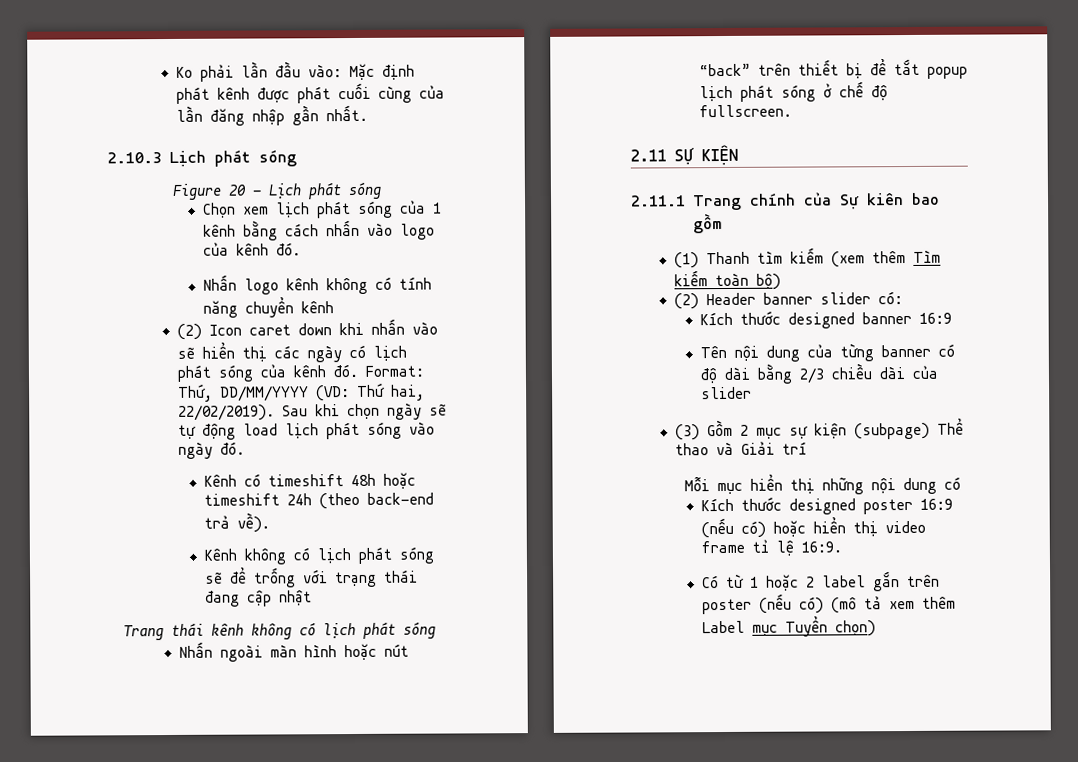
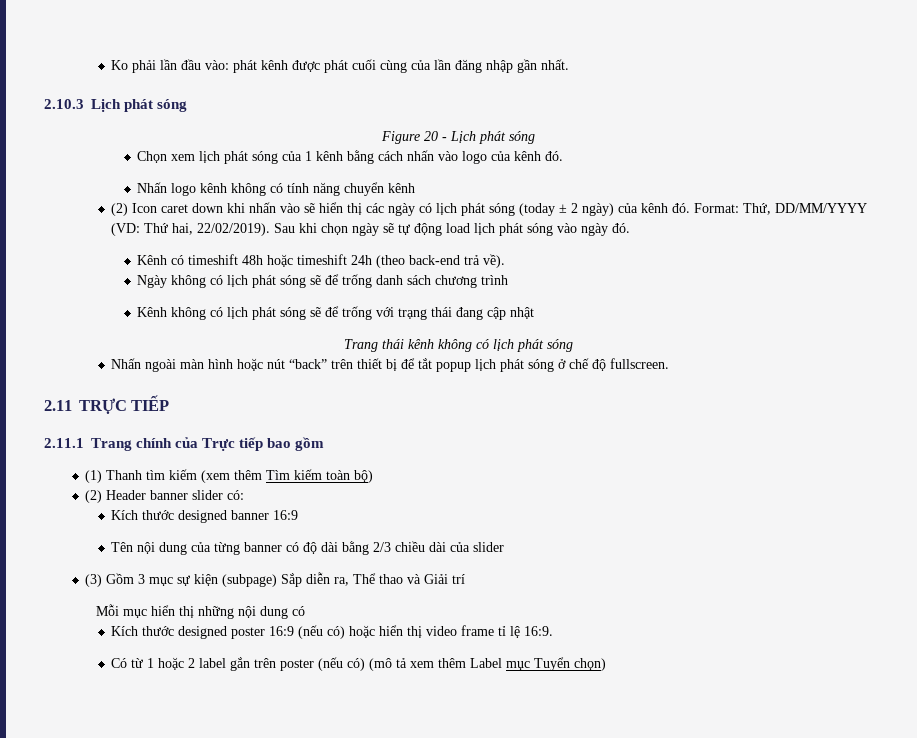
- Ko phải lần đầu vào: Mặc định phát kênh được phát cuối cùng của lần đăng nhập gần nhất.
+ Ko phải lần đầu vào: phát kênh được phát cuối cùng của lần đăng nhập gần nhất.
- (2) Icon caret down khi nhấn vào sẽ hiển thị các ngày có lịch phát sóng của kênh đó.
+ (2) Icon caret down khi nhấn vào sẽ hiển thị các ngày có lịch phát sóng (today ± 2 ngày) của kênh đó.
+ Ngày không có lịch phát sóng sẽ để trống danh sách chương trình
- 2.11 SỰ KIỆN
+ 2.11 TRỰC TIẾP
- 2.11.1 Trang chính của Sự kiên bao gồm
+ 2.11.1 Trang chính của Trực tiếp bao gồm
- (3) Gồm 2 mục sự kiện (subpage) Thể thao và Giải trí
+ (3) Gồm 3 mục sự kiện (subpage) Sắp diễn ra, Thể thao và Giải trí

